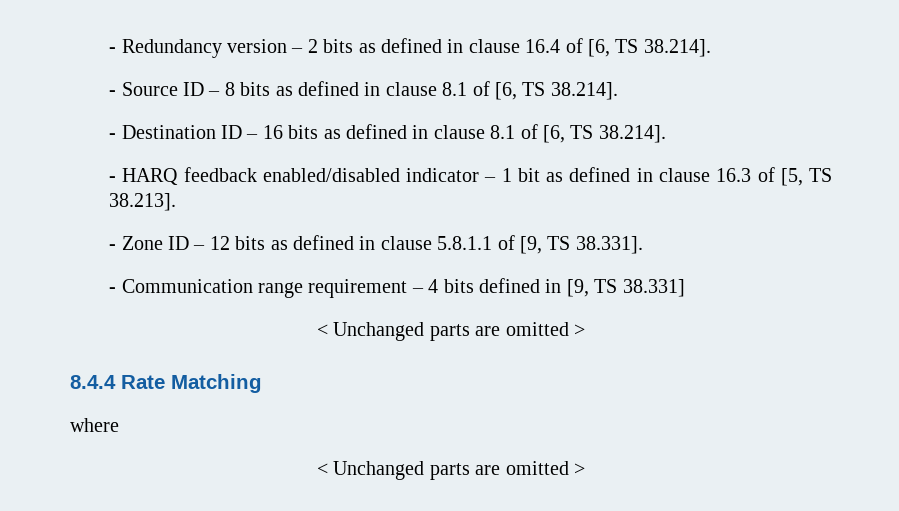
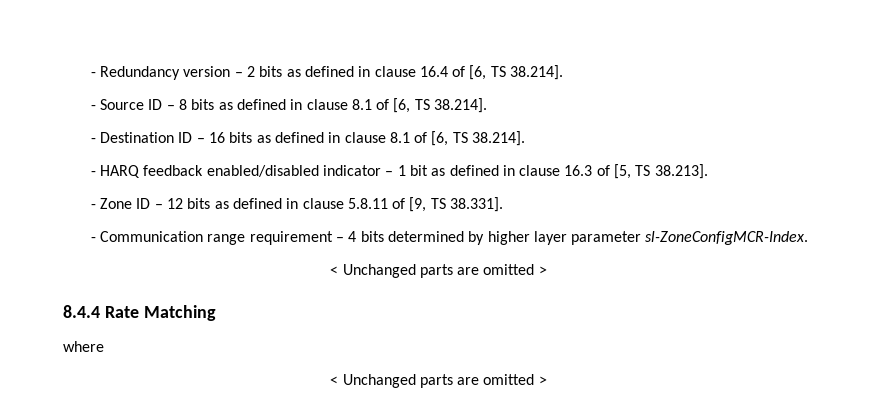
- - Zone ID – 12 bits as defined in clause 5.8.1.1 of [9, TS 38.331].
+ - Zone ID – 12 bits as defined in clause 5.8.11 of [9, TS 38.331].
- - Communication range requirement – 4 bits defined in [9, TS 38.331]
+ - Communication range requirement – 4 bits determined by higher layer parameter sl-ZoneConfigMCR-Index.

